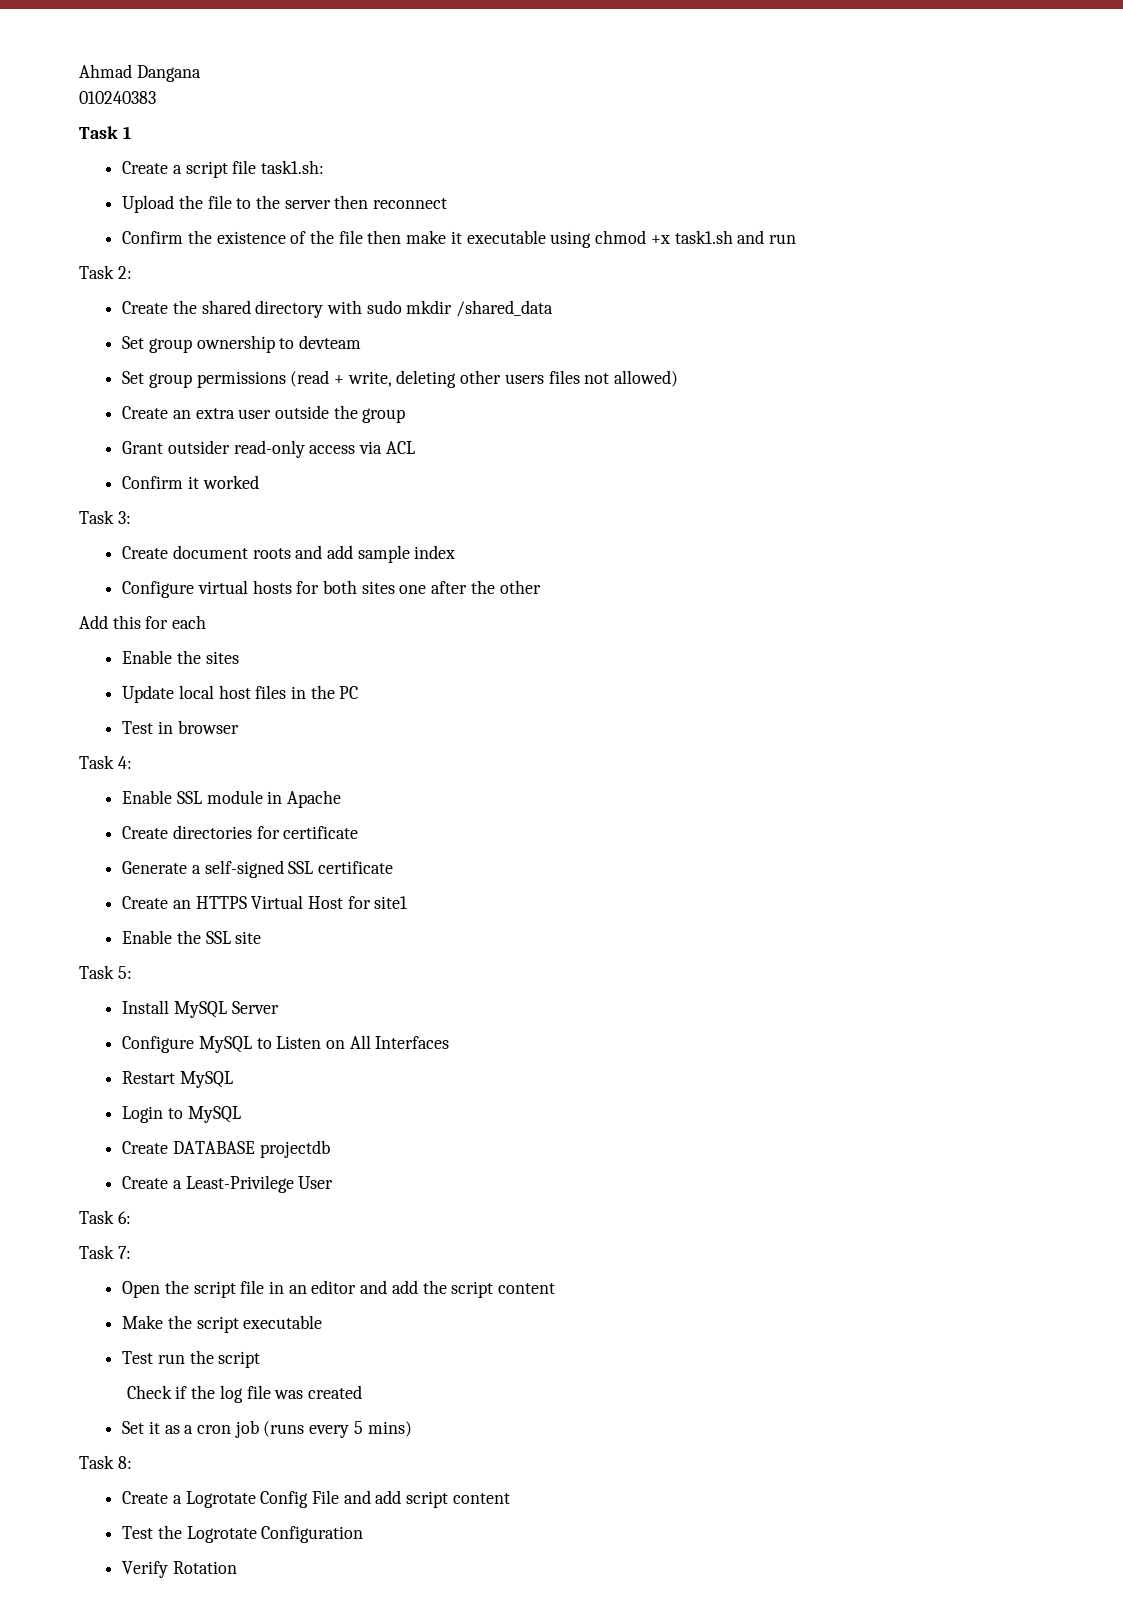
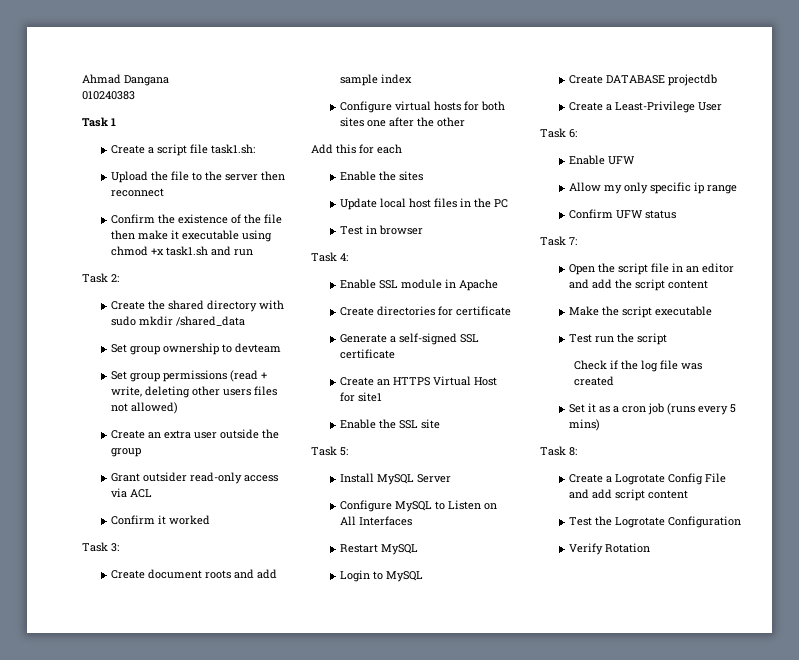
+ Enable UFW
+ Allow my only specific ip range
+ Confirm UFW status

